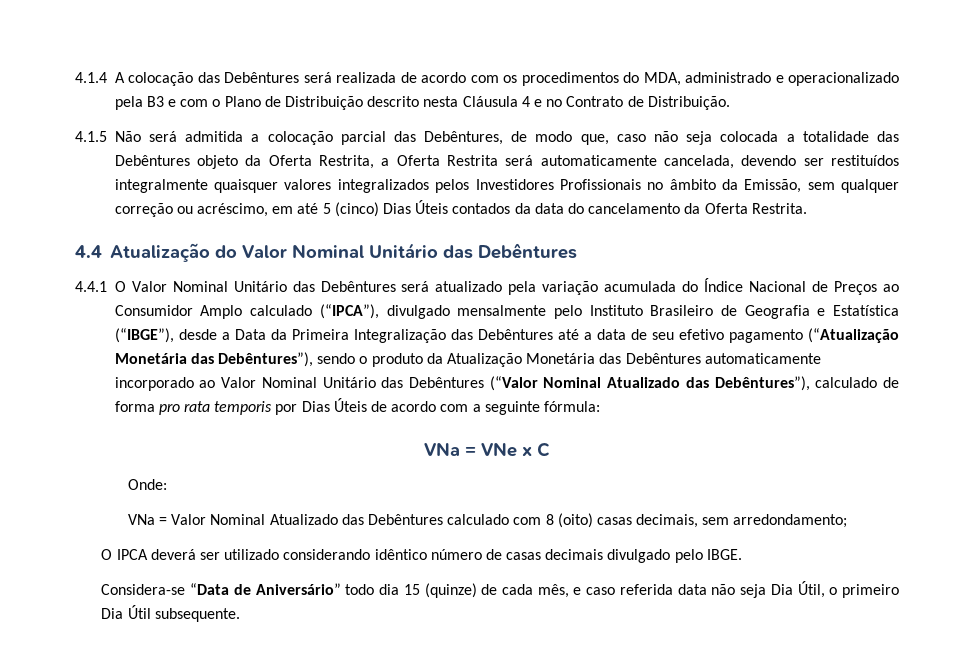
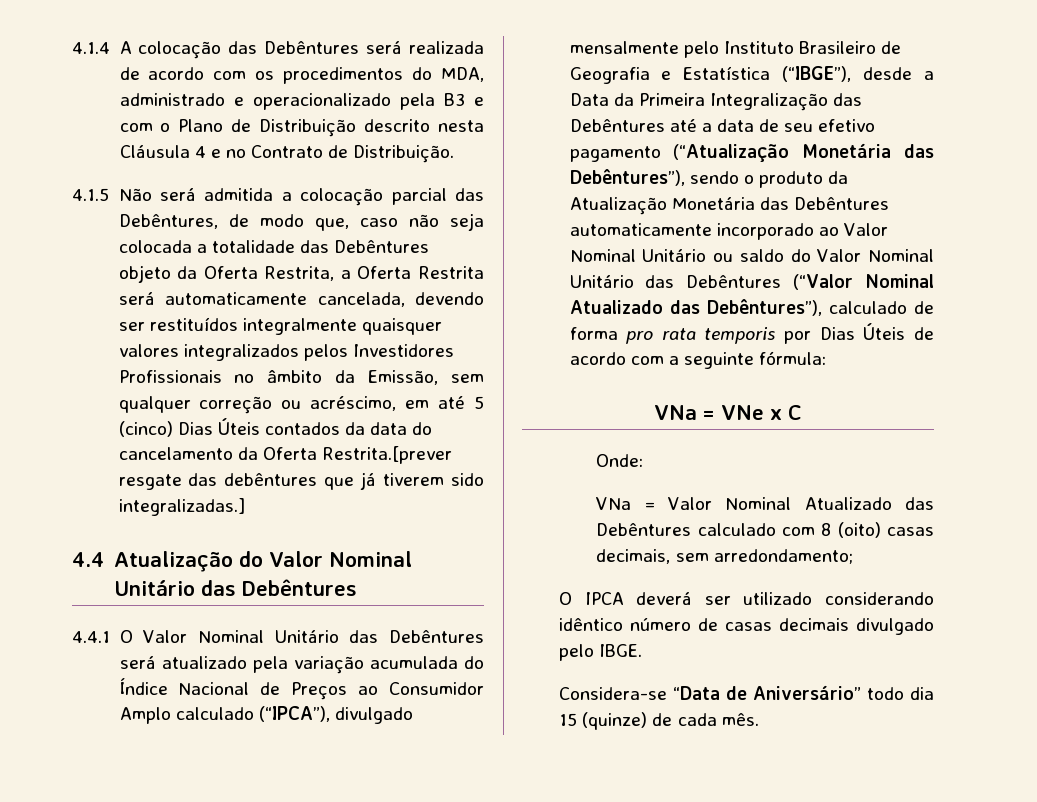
- 4.1.5 Não será admitida a colocação parcial das Debêntures, de modo que, caso não seja colocada a totalidade das Debêntures objeto da Oferta Restrita, a Oferta Restrita será automaticamente cancelada, devendo ser restituídos integralmente quaisquer valores integralizados pelos Investidores Profissionais no âmbito da Emissão, sem qualquer correção ou acréscimo, em até 5 (cinco) Dias Úteis contados da data do cancelamento da Oferta Restrita.
+ 4.1.5 Não será admitida a colocação parcial das Debêntures, de modo que, caso não seja colocada a totalidade das Debêntures objeto da Oferta Restrita, a Oferta Restrita será automaticamente cancelada, devendo ser restituídos integralmente quaisquer valores integralizados pelos Investidores Profissionais no âmbito da Emissão, sem qualquer correção ou acréscimo, em até 5 (cinco) Dias Úteis contados da data do cancelamento da Oferta Restrita.[prever resgate das debêntures que já tiverem sido integralizadas.]
- 4.4.1 O Valor Nominal Unitário das Debêntures será atualizado pela variação acumulada do Índice Nacional de Preços ao Consumidor Amplo calculado (“IPCA”), divulgado mensalmente pelo Instituto Brasileiro de Geografia e Estatística (“IBGE”), desde a Data da Primeira Integralização das Debêntures até a data de seu efetivo pagamento (“Atualização Monetária das Debêntures”), sendo o produto da Atualização Monetária das Debêntures automaticamente incorporado ao Valor Nominal Unitário das Debêntures (“Valor Nominal Atualizado das Debêntures”), calculado de forma pro rata temporis por Dias Úteis de acordo com a seguinte fórmula:
+ 4.4.1 O Valor Nominal Unitário das Debêntures será atualizado pela variação acumulada do Índice Nacional de Preços ao Consumidor Amplo calculado (“IPCA”), divulgado mensalmente pelo Instituto Brasileiro de Geografia e Estatística (“IBGE”), desde a Data da Primeira Integralização das Debêntures até a data de seu efetivo pagamento (“Atualização Monetária das Debêntures”), sendo o produto da Atualização Monetária das Debêntures automaticamente incorporado ao Valor Nominal Unitário ou saldo do Valor Nominal Unitário das Debêntures (“Valor Nominal Atualizado das Debêntures”), calculado de forma pro rata temporis por Dias Úteis de acordo com a seguinte fórmula:
- Considera-se “Data de Aniversário” todo dia 15 (quinze) de cada mês, e caso referida data não seja Dia Útil, o primeiro Dia Útil subsequente.
+ Considera-se “Data de Aniversário” todo dia 15 (quinze) de cada mês.

